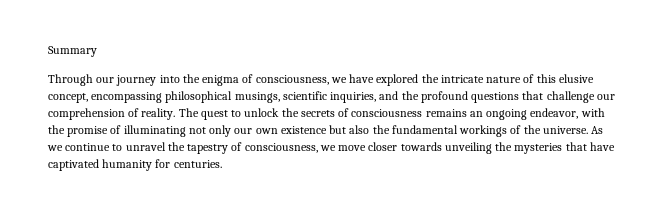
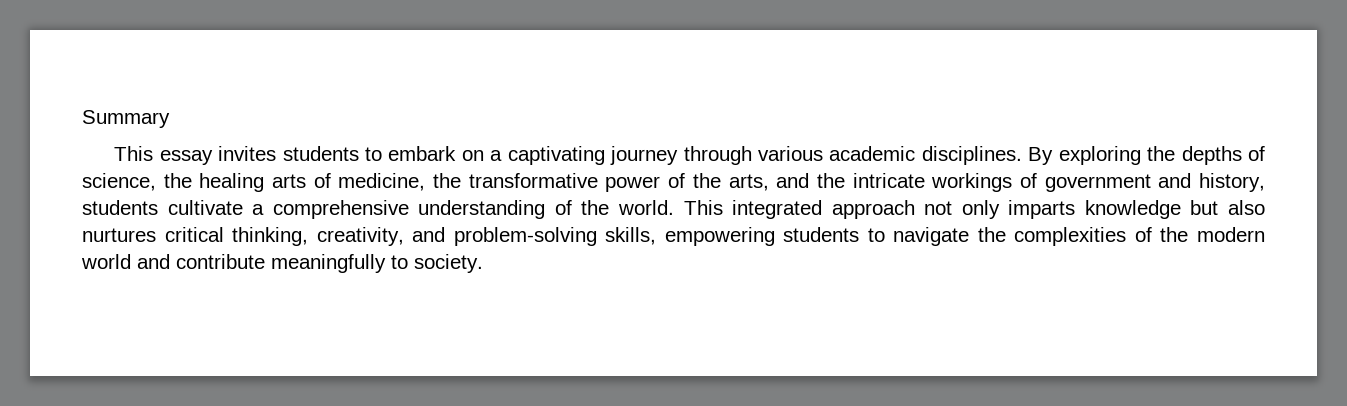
- Through our journey into the enigma of consciousness, we have explored the intricate nature of this elusive concept, encompassing philosophical musings, scientific inquiries, and the profound questions that challenge our comprehension of reality. The quest to unlock the secrets of consciousness remains an ongoing endeavor, with the promise of illuminating not only our own existence but also the fundamental workings of the universe. As we continue to unravel the tapestry of consciousness, we move closer towards unveiling the mysteries that have captivated humanity for centuries.
+ This essay invites students to embark on a captivating journey through various academic disciplines. By exploring the depths of science, the healing arts of medicine, the transformative power of the arts, and the intricate workings of government and history, students cultivate a comprehensive understanding of the world. This integrated approach not only imparts knowledge but also nurtures critical thinking, creativity, and problem-solving skills, empowering students to navigate the complexities of the modern world and contribute meaningfully to society.

